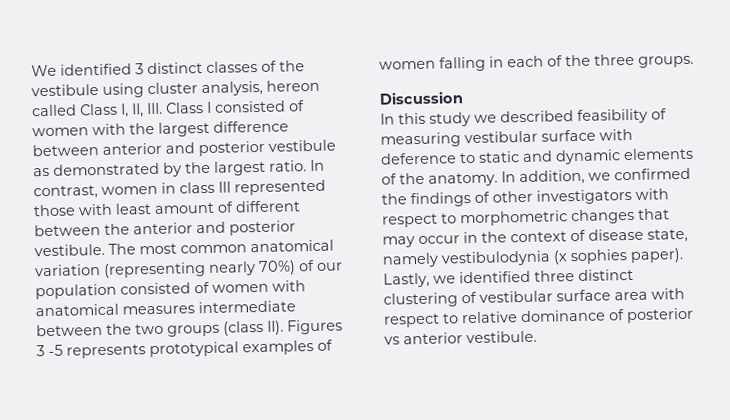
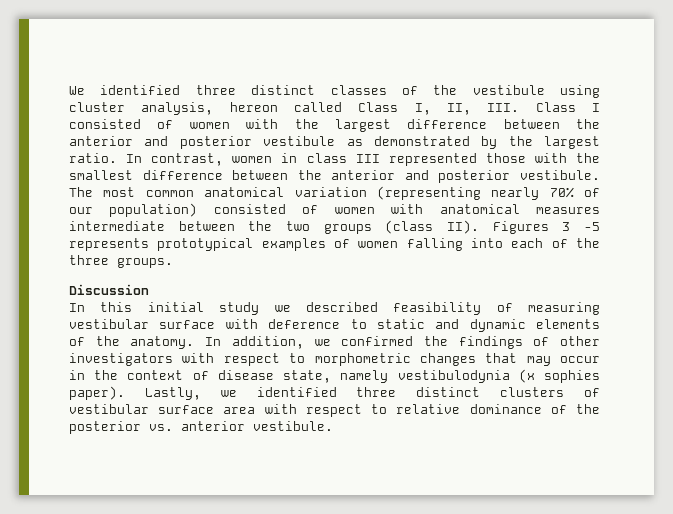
- We identified 3 distinct classes of the vestibule using cluster analysis, hereon called Class I, II, III. Class I consisted of women with the largest difference between anterior and posterior vestibule as demonstrated by the largest ratio.
+ We identified three distinct classes of the vestibule using cluster analysis, hereon called Class I, II, III. Class I consisted of women with the largest difference between the anterior and posterior vestibule as demonstrated by the largest ratio.
- In contrast, women in class III represented those with least amount of different between the anterior and posterior vestibule.
+ In contrast, women in class III represented those with the smallest difference between the anterior and posterior vestibule.
- The most common anatomical variation (representing nearly 70%) of our population consisted of women with anatomical measures intermediate between the two groups (class II). Figures 3 -5 represents prototypical examples of women falling in each of the three groups.
+ The most common anatomical variation (representing nearly 70% of our population) consisted of women with anatomical measures intermediate between the two groups (class II). Figures 3 -5 represents prototypical examples of women falling into each of the three groups.
- In this study we described feasibility of measuring vestibular surface with deference to static and dynamic elements of the anatomy.
+ In this initial study we described feasibility of measuring vestibular surface with deference to static and dynamic elements of the anatomy.
- Lastly, we identified three distinct clustering of vestibular surface area with respect to relative dominance of posterior vs anterior vestibule.
+ Lastly, we identified three distinct clusters of vestibular surface area with respect to relative dominance of the posterior vs. anterior vestibule.

